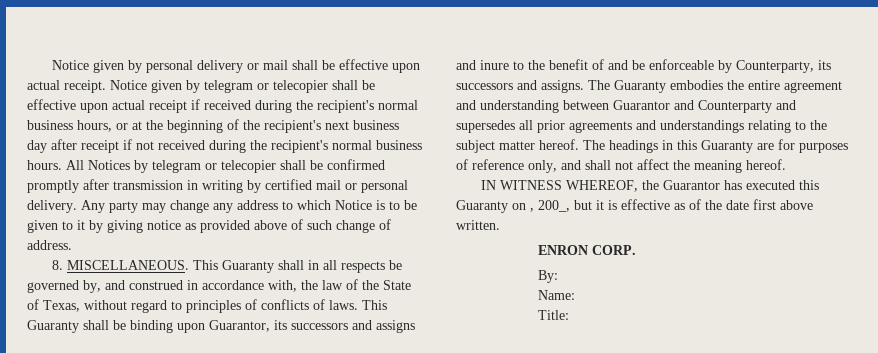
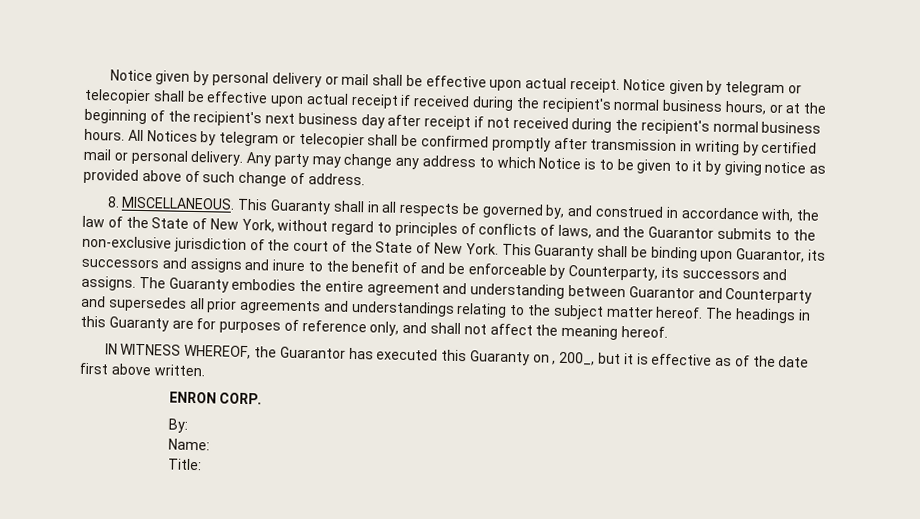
- This Guaranty shall in all respects be governed by, and construed in accordance with, the law of the State of Texas, without regard to principles of conflicts of laws.
+ This Guaranty shall in all respects be governed by, and construed in accordance with, the law of the State of New York, without regard to principles of conflicts of laws, and the Guarantor submits to the non-exclusive jurisdiction of the court of the State of New York.

